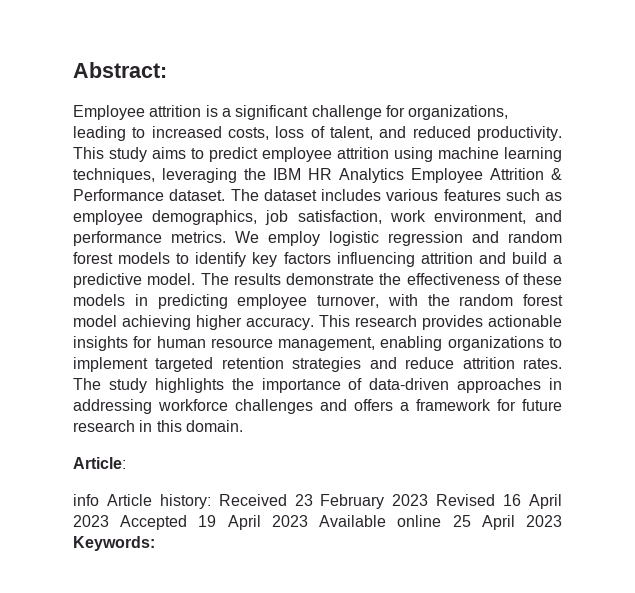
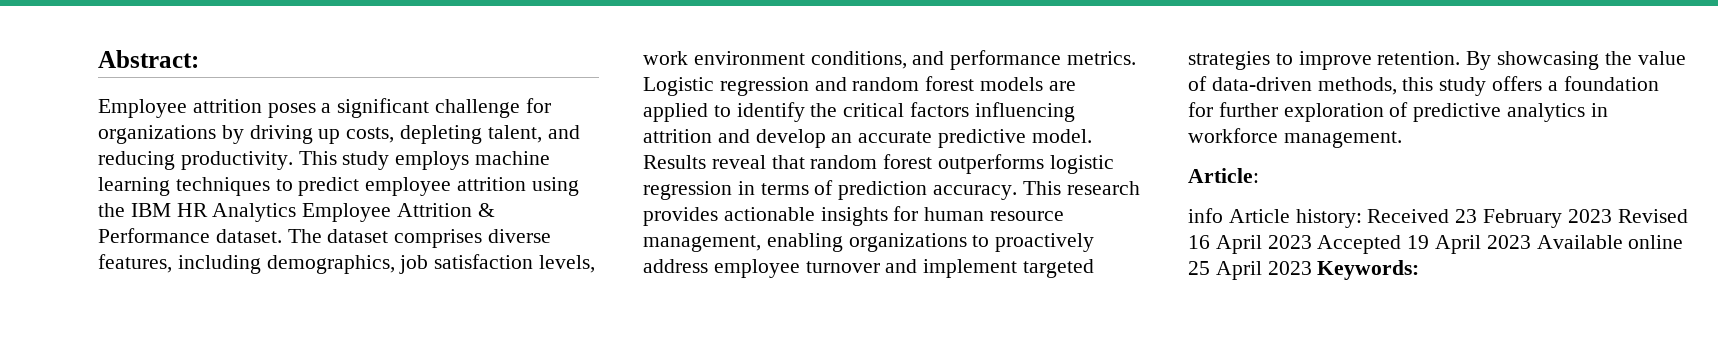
- Employee attrition is a significant challenge for organizations, leading to increased costs, loss of talent, and reduced productivity.
+ Employee attrition poses a significant challenge for organizations by driving up costs, depleting talent, and reducing productivity.
- This study aims to predict employee attrition using machine learning techniques, leveraging the IBM HR Analytics Employee Attrition & Performance dataset.
+ This study employs machine learning techniques to predict employee attrition using the IBM HR Analytics Employee Attrition & Performance dataset.
- The dataset includes various features such as employee demographics, job satisfaction, work environment, and performance metrics. We employ logistic regression and random forest models to identify key factors influencing attrition and build a predictive model. The results demonstrate the effectiveness of these models in predicting employee turnover, with the random forest model achieving higher accuracy.
+ The dataset comprises diverse features, including demographics, job satisfaction levels, work environment conditions, and performance metrics. Logistic regression and random forest models are applied to identify the critical factors influencing attrition and develop an accurate predictive model. Results reveal that random forest outperforms logistic regression in terms of prediction accuracy.
- This research provides actionable insights for human resource management, enabling organizations to implement targeted retention strategies and reduce attrition rates. The study highlights the importance of data-driven approaches in addressing workforce challenges and offers a framework for future research in this domain.
+ This research provides actionable insights for human resource management, enabling organizations to proactively address employee turnover and implement targeted strategies to improve retention. By showcasing the value of data-driven methods, this study offers a foundation for further exploration of predictive analytics in workforce management.

